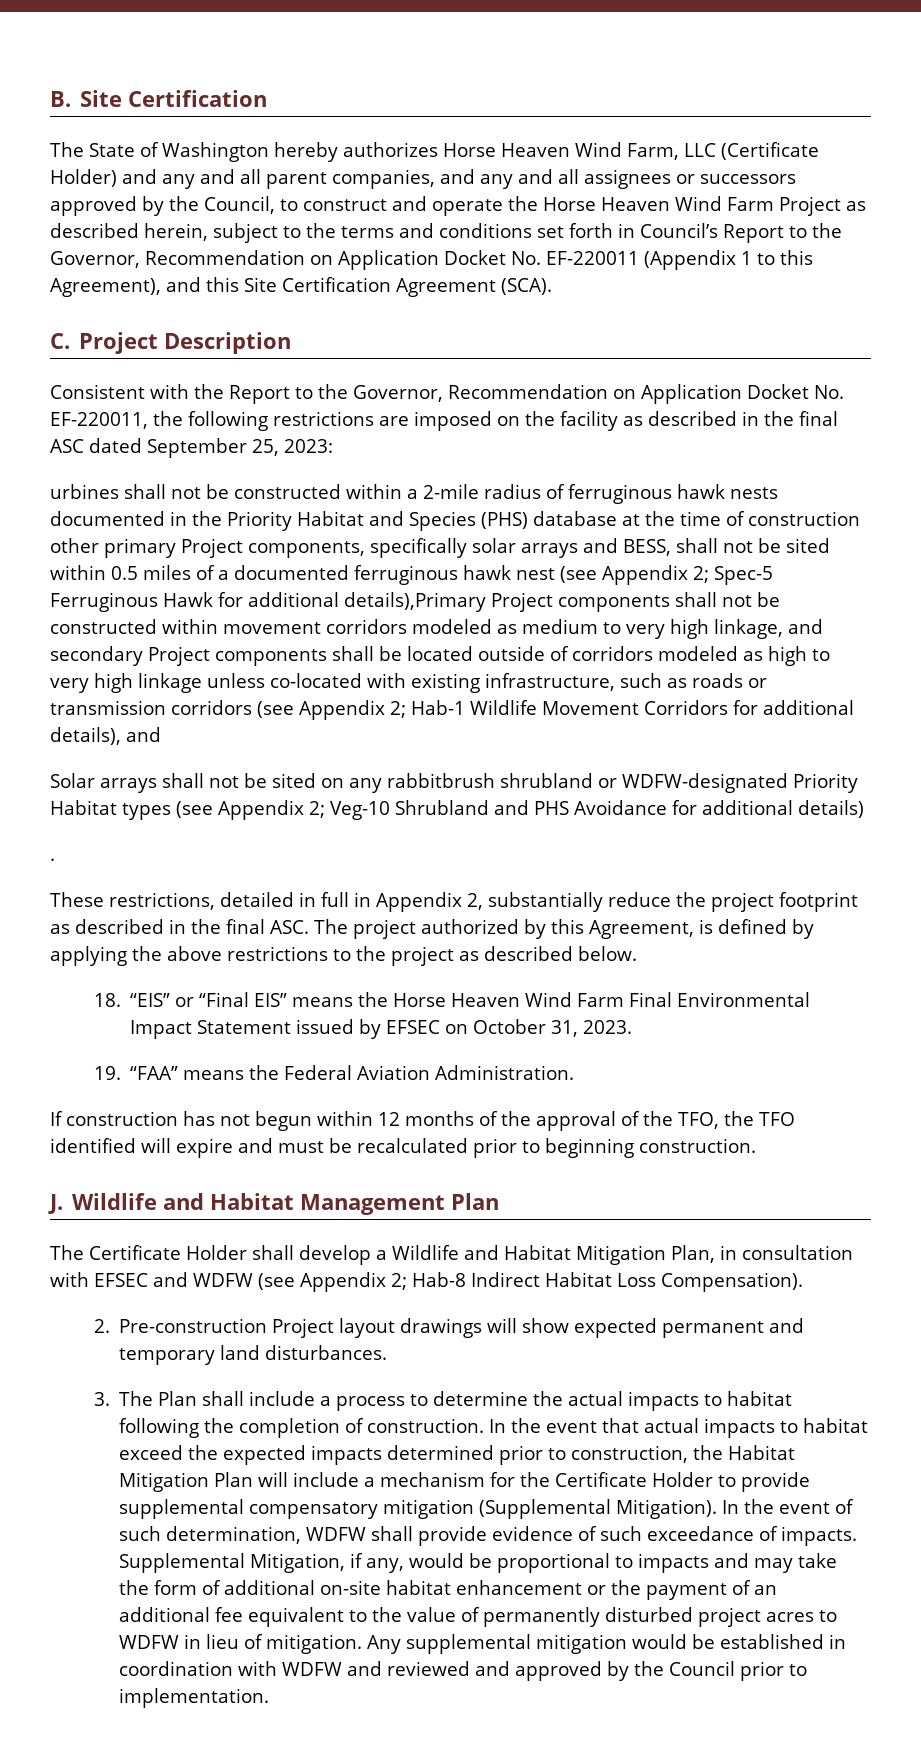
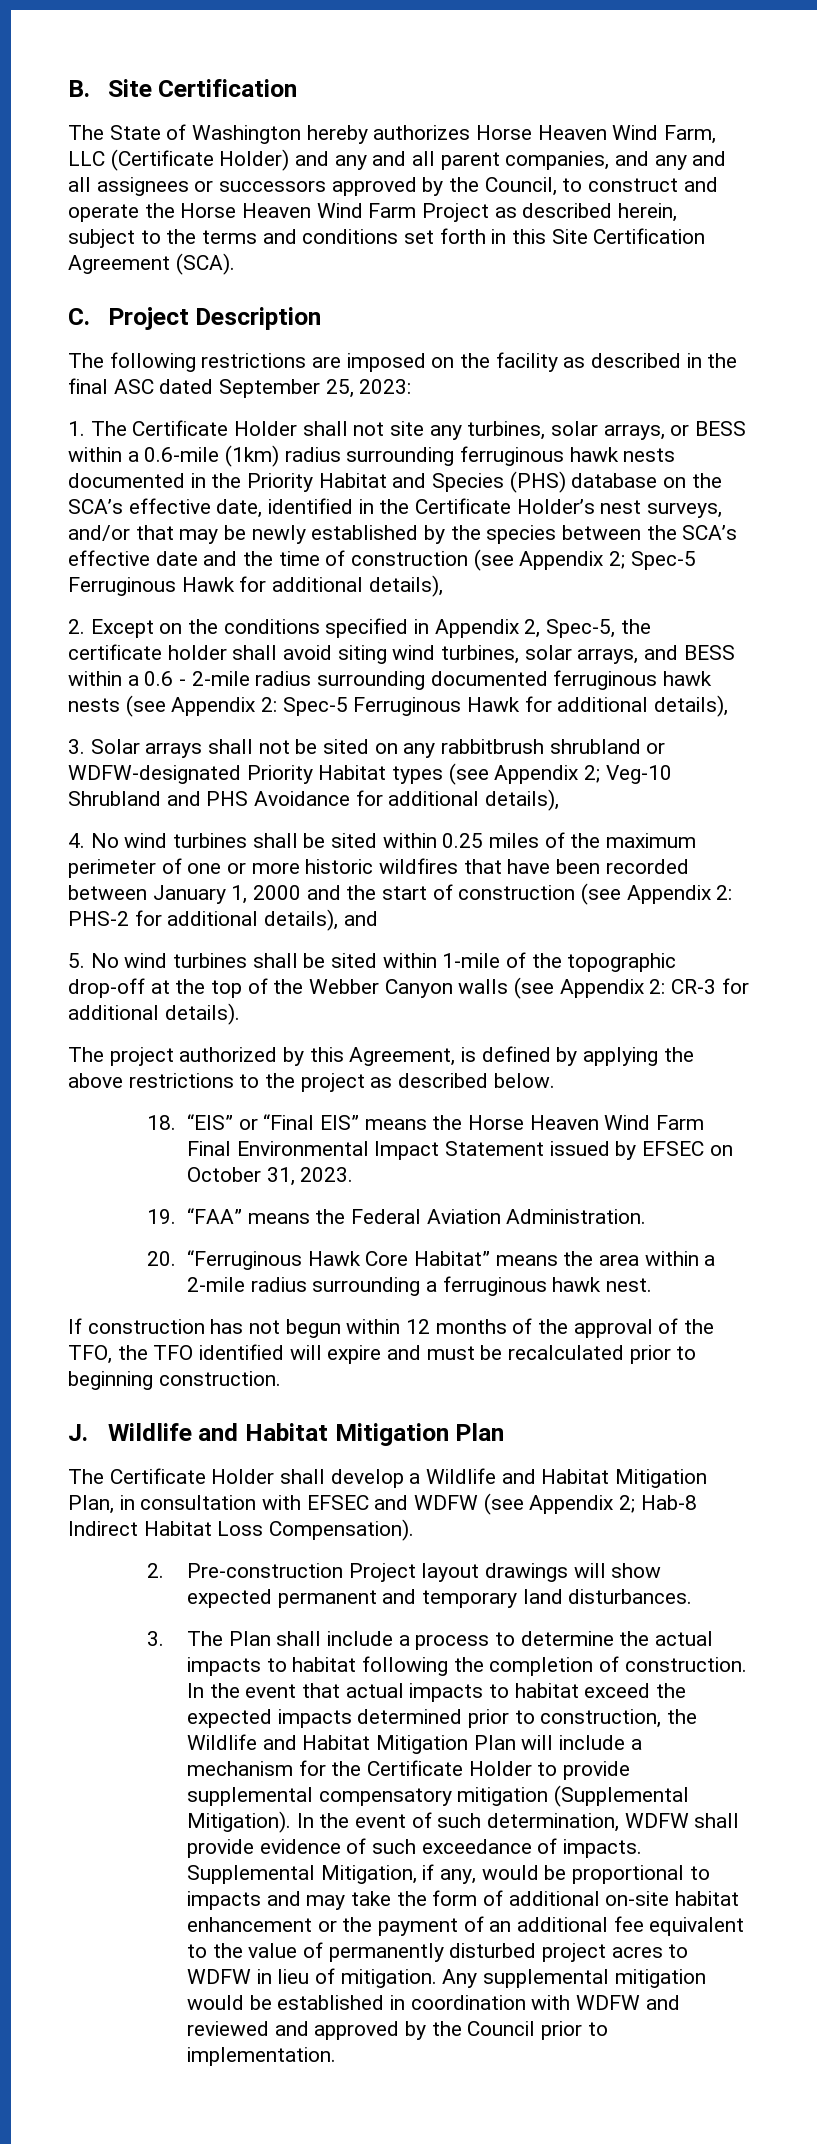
- The State of Washington hereby authorizes Horse Heaven Wind Farm, LLC (Certificate Holder) and any and all parent companies, and any and all assignees or successors approved by the Council, to construct and operate the Horse Heaven Wind Farm Project as described herein, subject to the terms and conditions set forth in Council’s Report to the Governor, Recommendation on Application Docket No. EF-220011 (Appendix 1 to this Agreement), and this Site Certification Agreement (SCA).
+ The State of Washington hereby authorizes Horse Heaven Wind Farm, LLC (Certificate Holder) and any and all parent companies, and any and all assignees or successors approved by the Council, to construct and operate the Horse Heaven Wind Farm Project as described herein, subject to the terms and conditions set forth in this Site Certification Agreement (SCA).
- Consistent with the Report to the Governor, Recommendation on Application Docket No. EF-220011, the following restrictions are imposed on the facility as described in the final ASC dated September 25, 2023:
+ The following restrictions are imposed on the facility as described in the final ASC dated September 25, 2023:
- urbines shall not be constructed within a 2-mile radius of ferruginous hawk nests documented in the Priority Habitat and Species (PHS) database at the time of construction other primary Project components, specifically solar arrays and BESS, shall not be sited within 0.5 miles of a documented ferruginous hawk nest (see Appendix 2; Spec-5 Ferruginous Hawk for additional details),Primary Project components shall not be constructed within movement corridors modeled as medium to very high linkage, and secondary Project components shall be located outside of corridors modeled as high to very high linkage unless co-located with existing infrastructure, such as roads or transmission corridors (see Appendix 2; Hab-1 Wildlife Movement Corridors for additional details), and
- Solar arrays shall not be sited on any rabbitbrush shrubland or WDFW-designated Priority Habitat types (see Appendix 2;
+ 1. The Certificate Holder shall not site any turbines, solar arrays, or BESS within a 0.6-mile (1km) radius surrounding ferruginous hawk nests documented in the Priority Habitat and Species (PHS) database on the SCA’s effective date, identified in the Certificate Holder’s nest surveys, and/or that may be newly established by the species between the SCA’s effective date and the time of construction (see Appendix 2; Spec-5 Ferruginous Hawk for additional details),
+ 2. Except on the conditions specified in Appendix 2, Spec-5, the certificate holder shall avoid siting wind turbines, solar arrays, and BESS within a 0.6 - 2-mile radius surrounding documented ferruginous hawk nests (see Appendix 2: Spec-5 Ferruginous Hawk for additional details),
+ 3. Solar arrays shall not be sited on any rabbitbrush shrubland or WDFW-designated Priority Habitat types (see Appendix 2;
- Veg-10 Shrubland and PHS Avoidance for additional details)
- .
- These restrictions, detailed in full in Appendix 2, substantially reduce the project footprint as described in the final ASC. The project authorized by this Agreement, is defined by applying the above restrictions to the project as described below.
+ Veg-10 Shrubland and PHS Avoidance for additional details),
+ 4. No wind turbines shall be sited within 0.25 miles of the maximum perimeter of one or more historic wildfires that have been recorded between January 1, 2000 and the start of construction (see Appendix 2: PHS-2 for additional details), and
+ 5. No wind turbines shall be sited within 1-mile of the topographic drop-off at the top of the Webber Canyon walls (see Appendix 2: CR-3 for additional details).
+ The project authorized by this Agreement, is defined by applying the above restrictions to the project as described below.
+ 20. “Ferruginous Hawk Core Habitat” means the area within a 2-mile radius surrounding a ferruginous hawk nest.
- J. Wildlife and Habitat Management Plan
+ J. Wildlife and Habitat Mitigation Plan
- In the event that actual impacts to habitat exceed the expected impacts determined prior to construction, the Habitat Mitigation Plan will include a mechanism for the Certificate Holder to provide supplemental compensatory mitigation (Supplemental Mitigation).
+ In the event that actual impacts to habitat exceed the expected impacts determined prior to construction, the Wildlife and Habitat Mitigation Plan will include a mechanism for the Certificate Holder to provide supplemental compensatory mitigation (Supplemental Mitigation).

